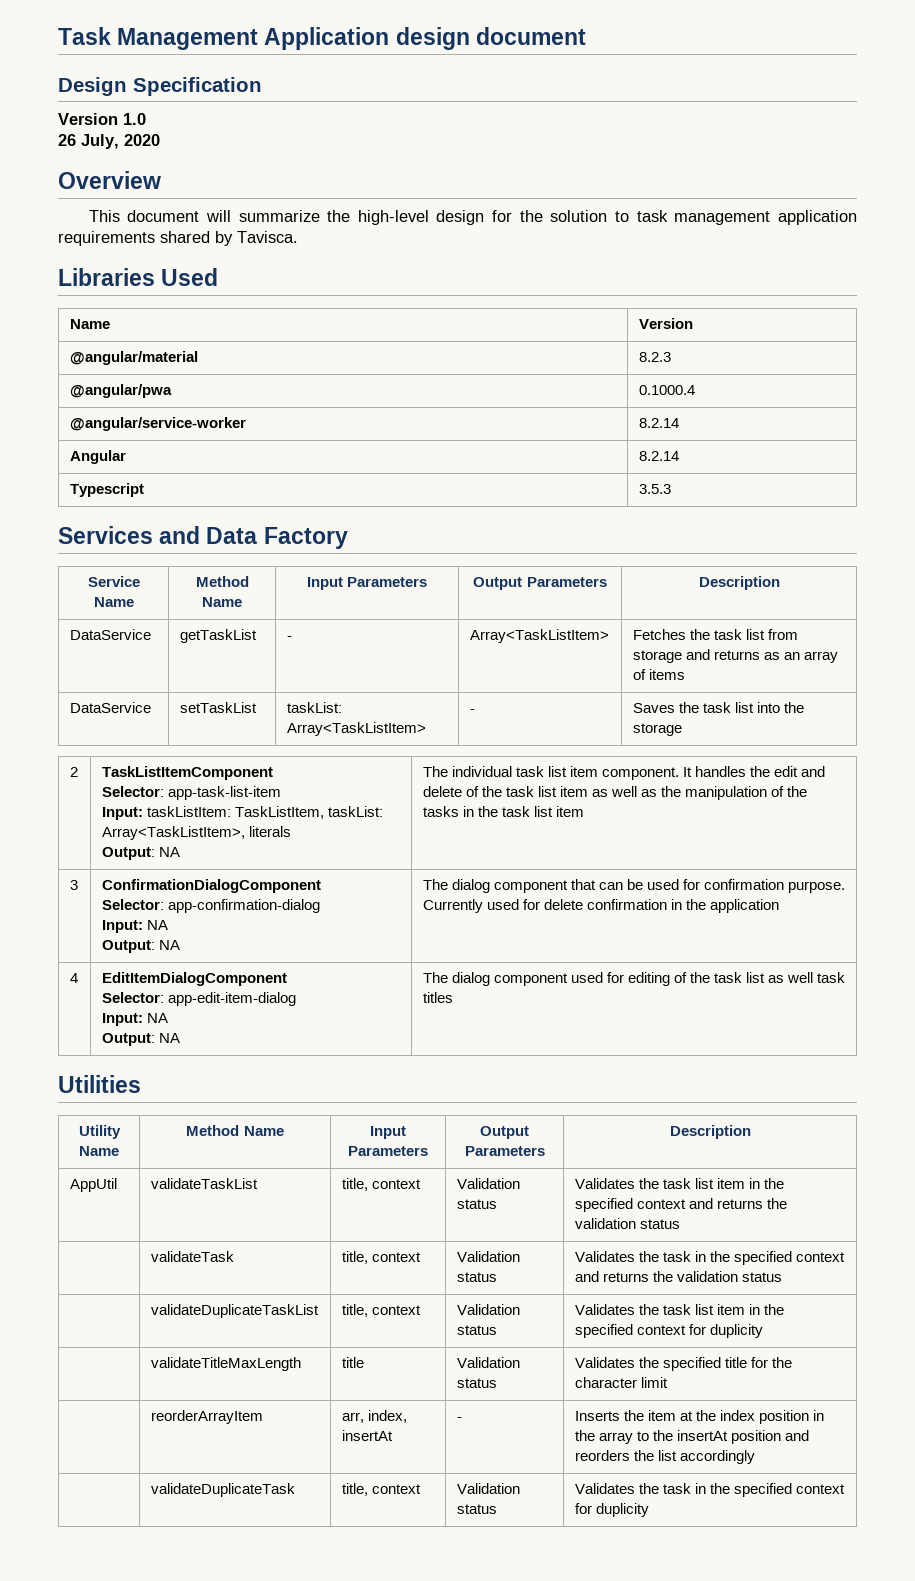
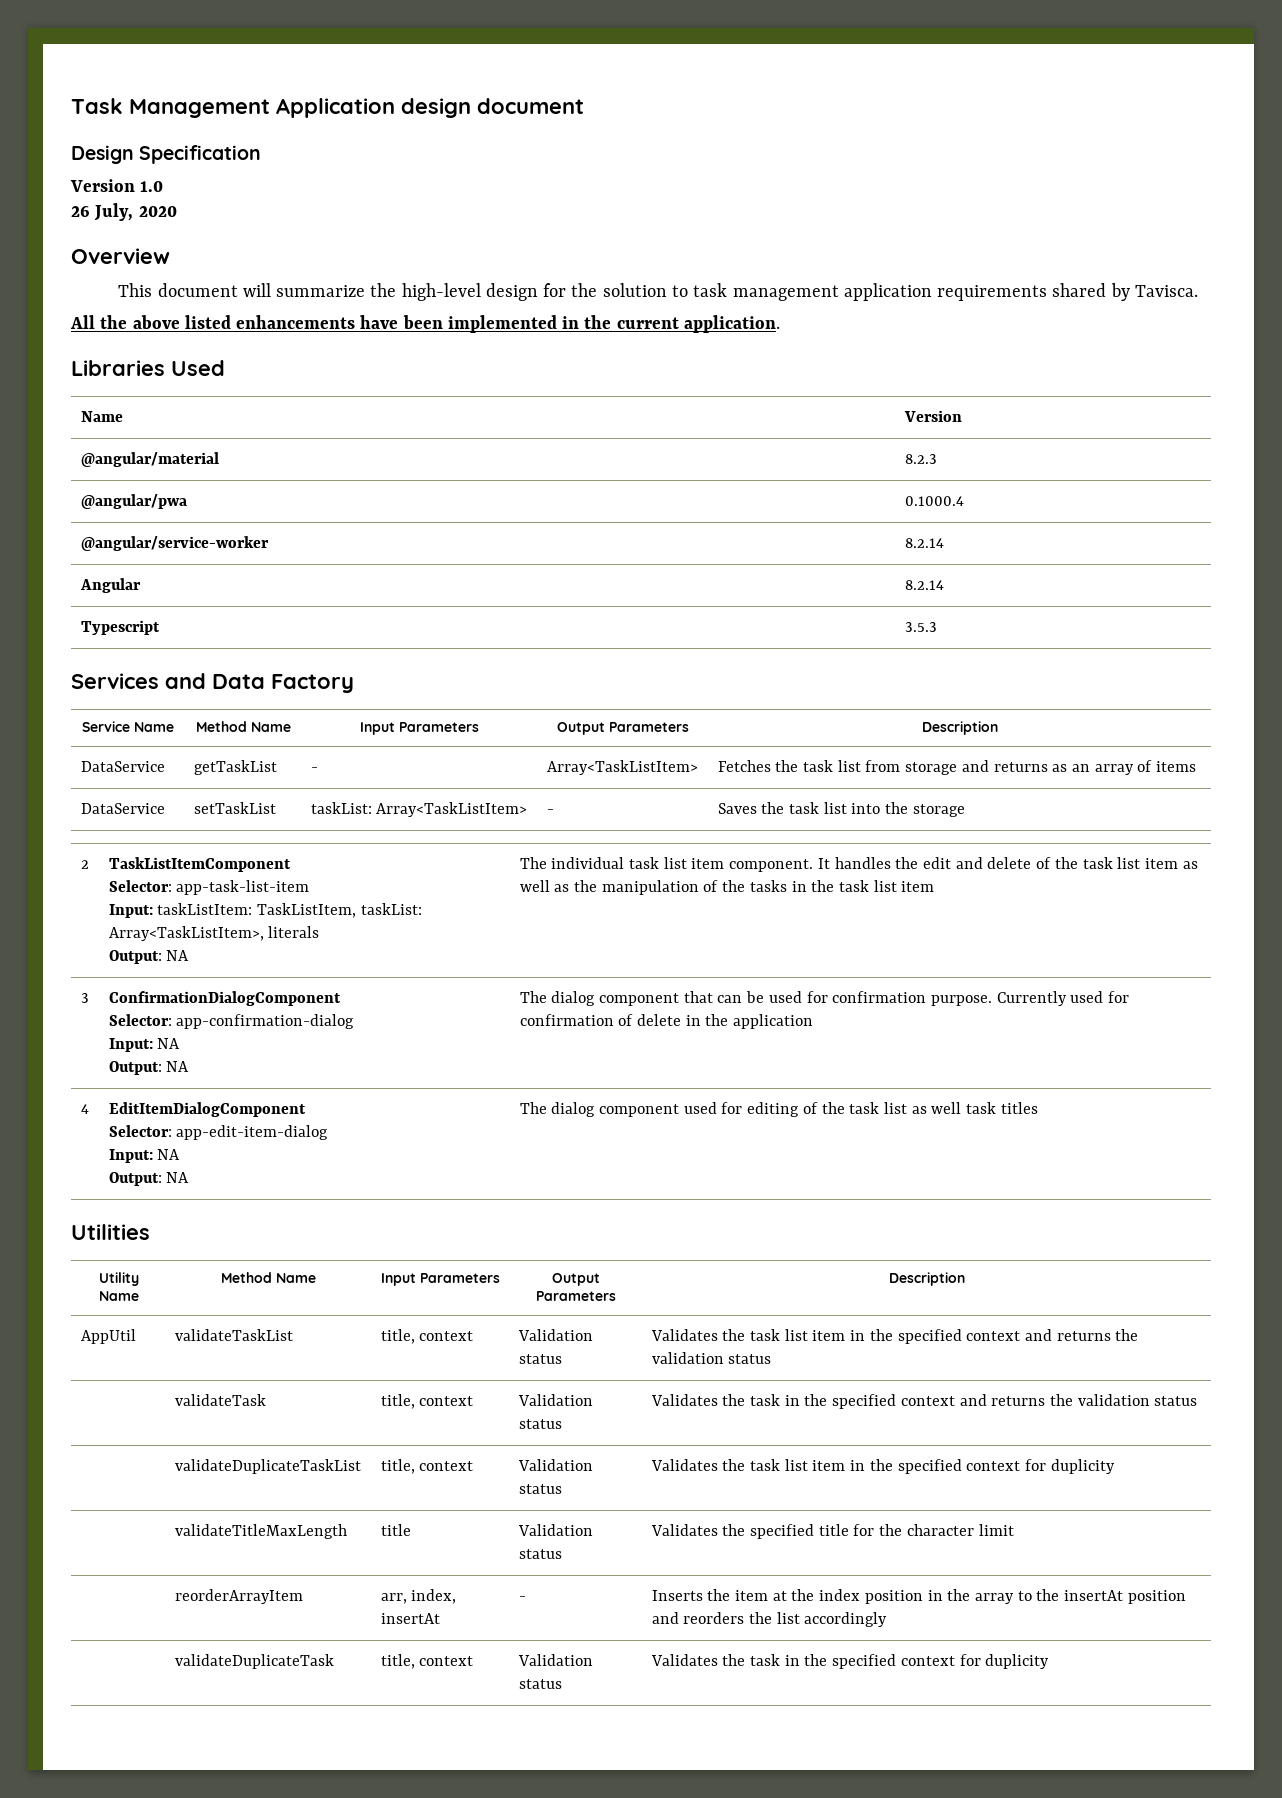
+ All the above listed enhancements have been implemented in the current application.
  3 | ConfirmationDialogComponent
  Selector: app-confirmation-dialog
  Input: NA
- Output: NA | The dialog component that can be used for confirmation purpose. Currently used for delete confirmation in the application
+ Output: NA | The dialog component that can be used for confirmation purpose. Currently used for confirmation of delete in the application

